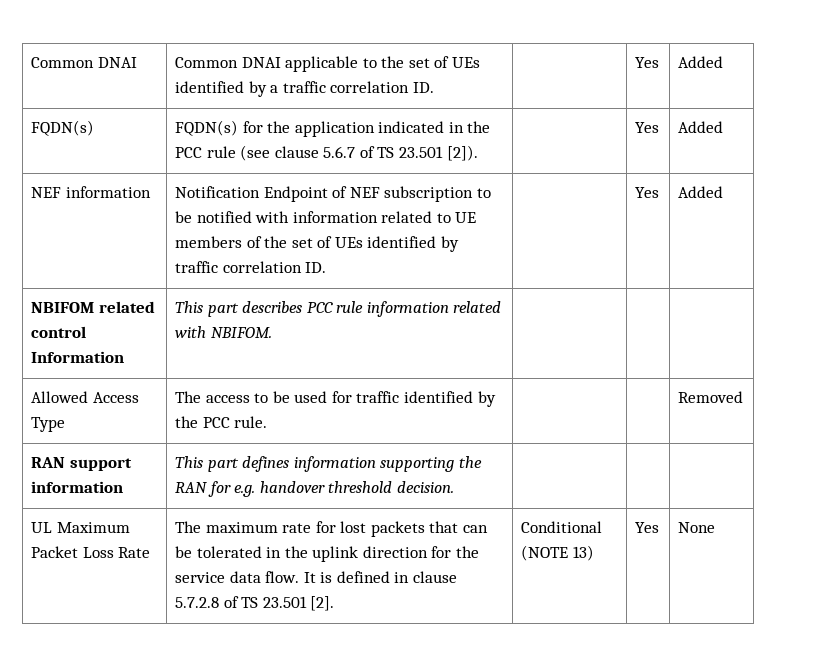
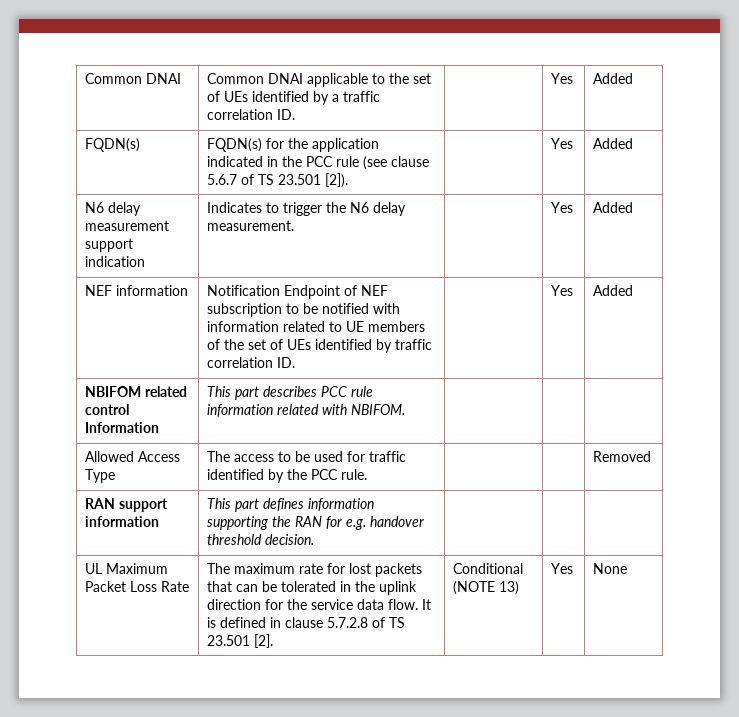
+ N6 delay measurement support indication | Indicates to trigger the N6 delay measurement. | | Yes | Added

